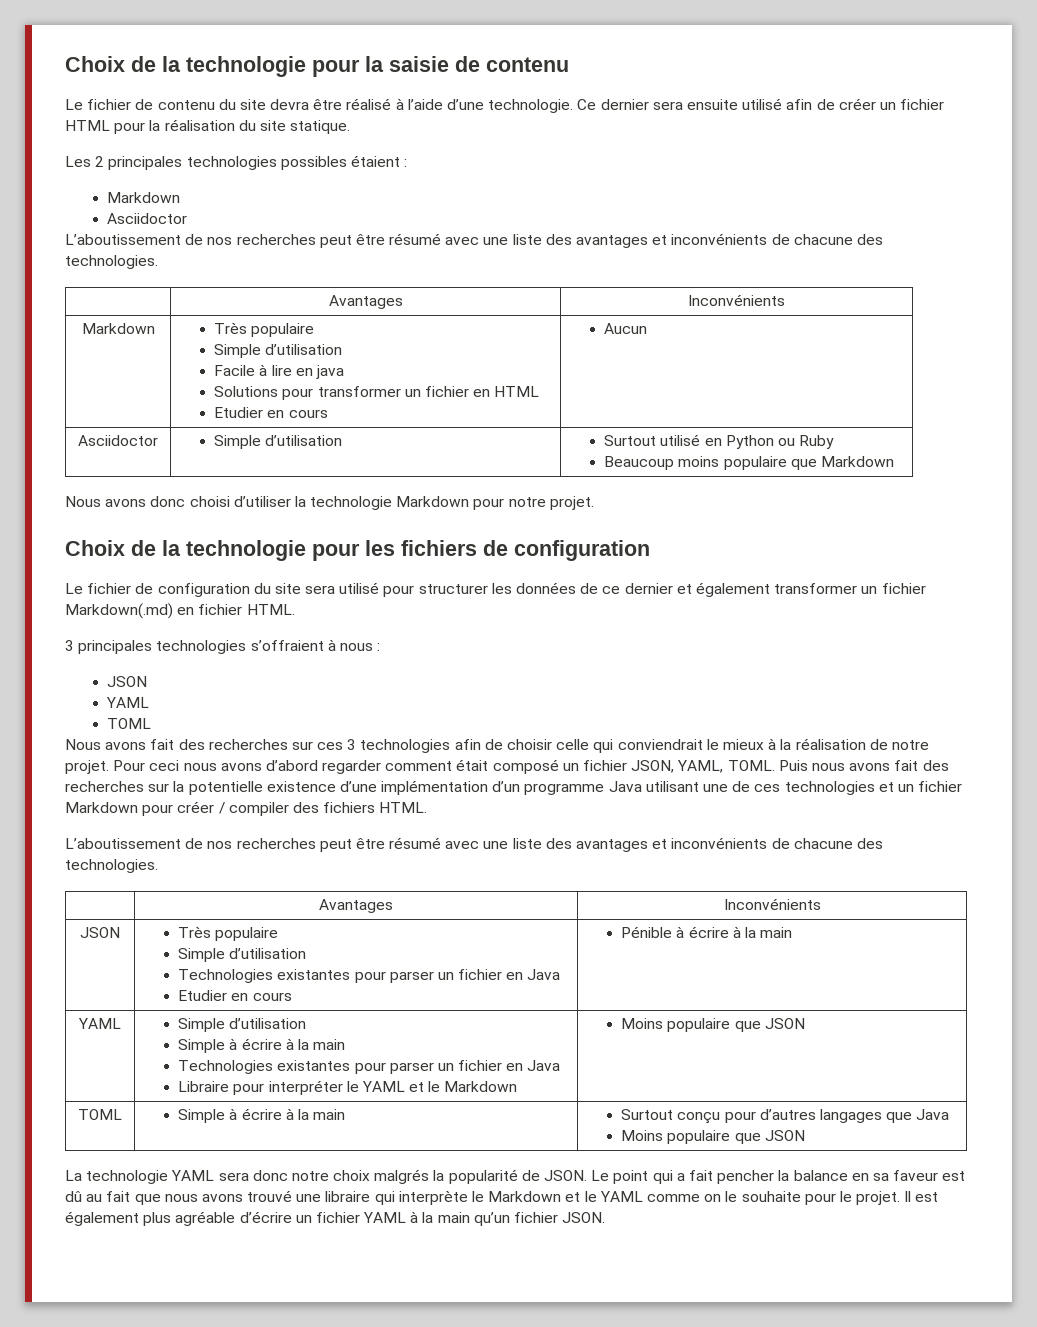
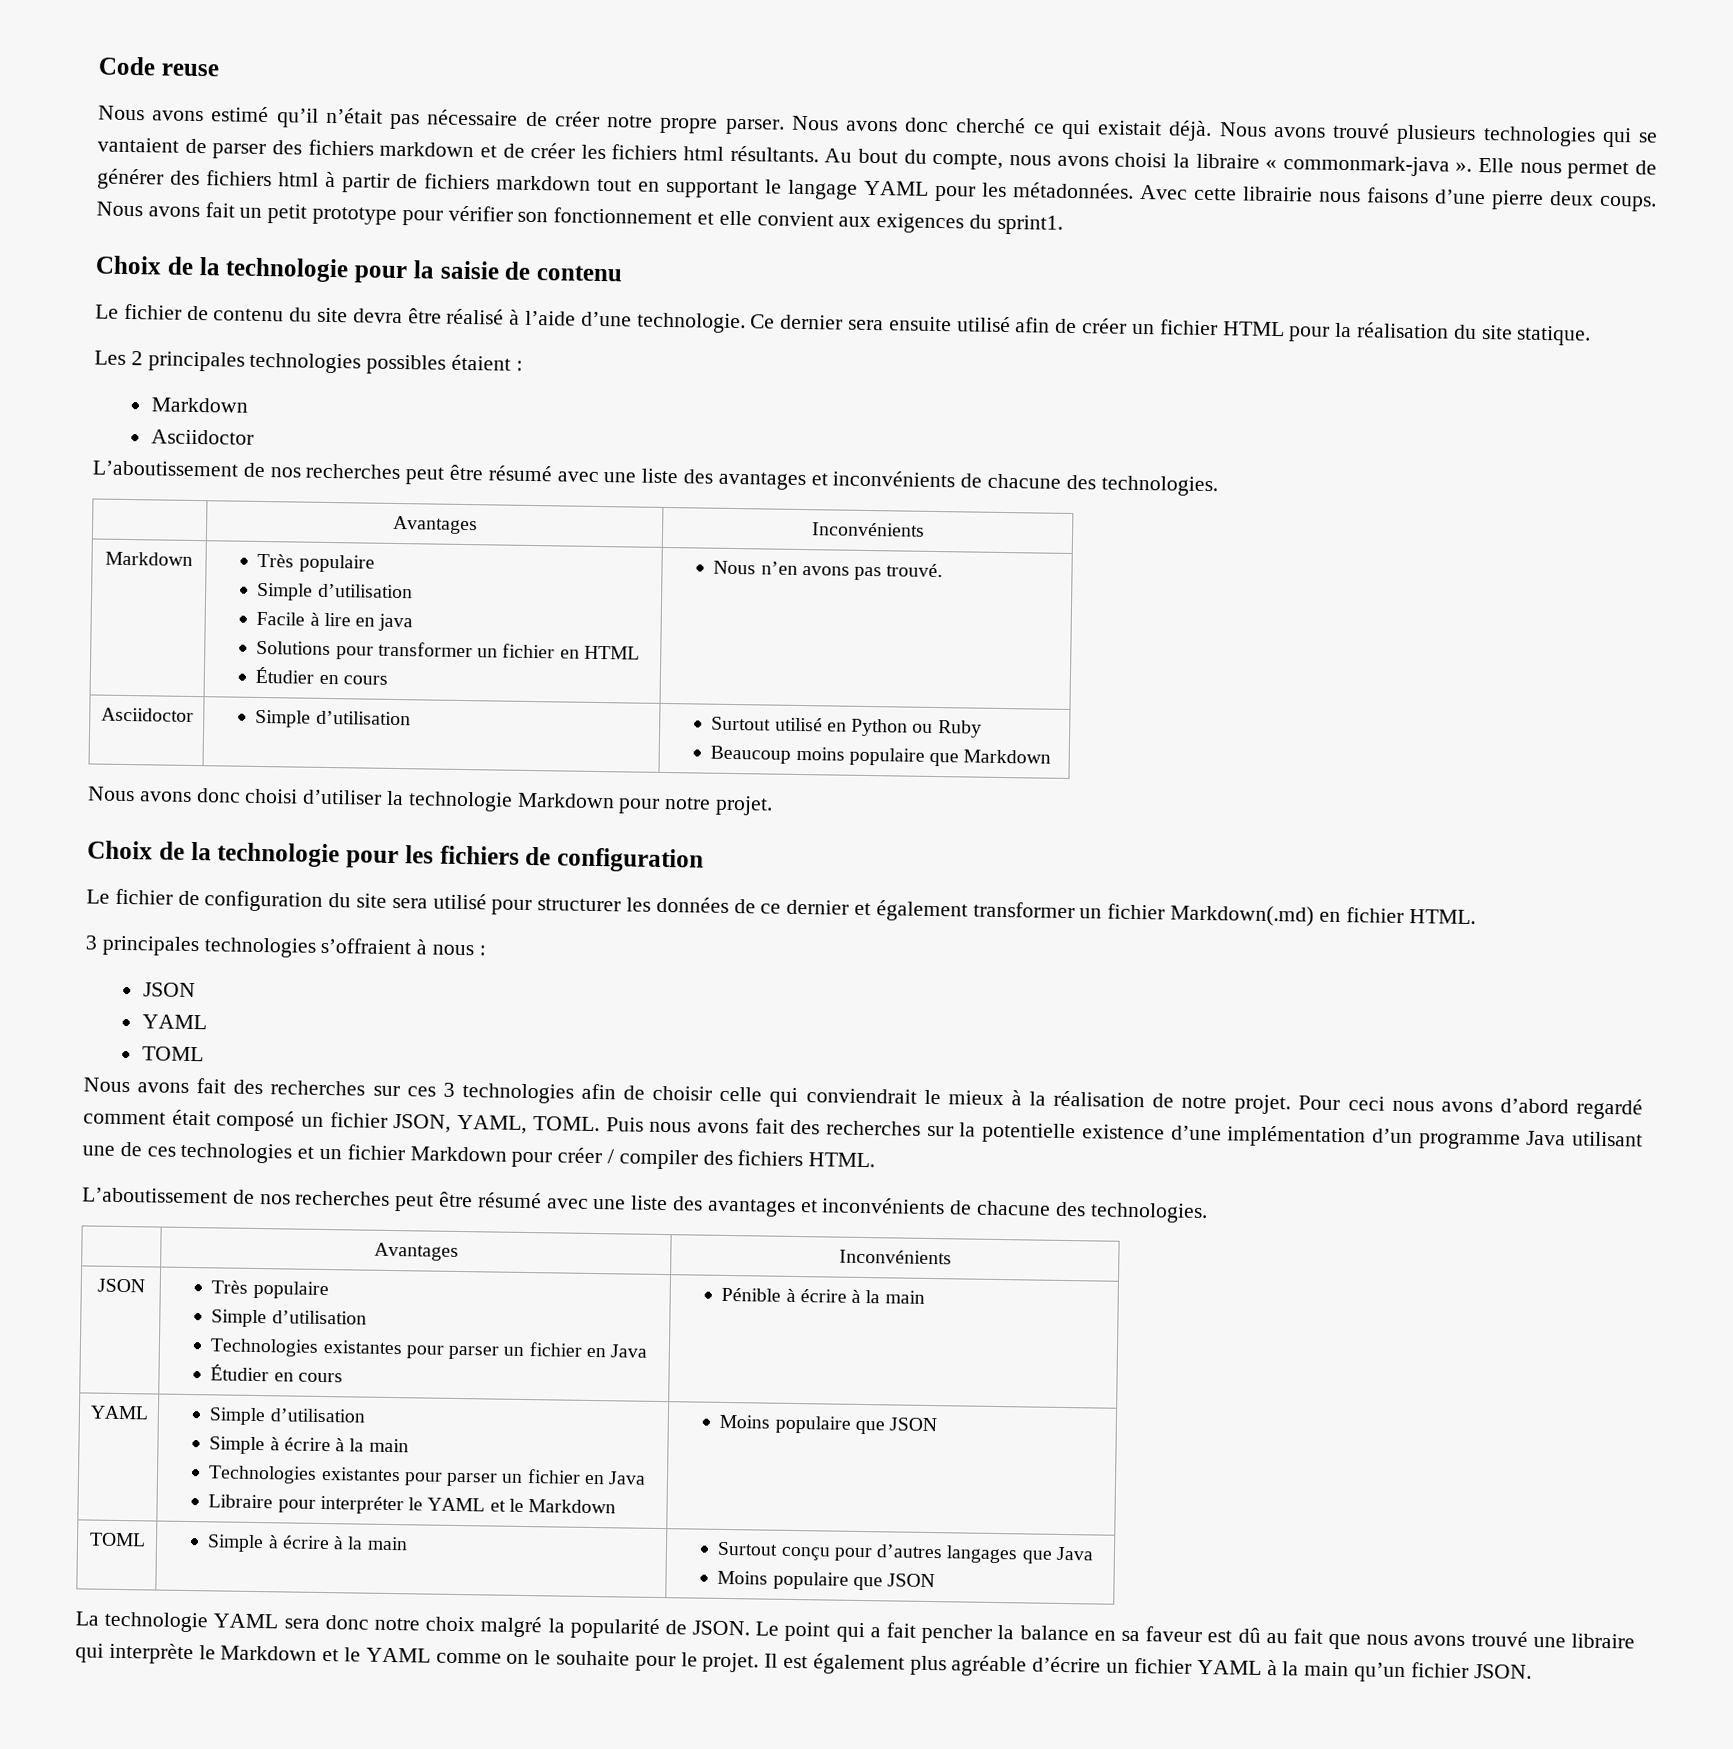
+ Code reuse
+ Nous avons estimé qu’il n’était pas nécessaire de créer notre propre parser. Nous avons donc cherché ce qui existait déjà. Nous avons trouvé plusieurs technologies qui se vantaient de parser des fichiers markdown et de créer les fichiers html résultants. Au bout du compte, nous avons choisi la libraire « commonmark-java ». Elle nous permet de générer des fichiers html à partir de fichiers markdown tout en supportant le langage YAML pour les métadonnées. Avec cette librairie nous faisons d’une pierre deux coups. Nous avons fait un petit prototype pour vérifier son fonctionnement et elle convient aux exigences du sprint1.
  Markdown | Très populaire
  Simple d’utilisation
  Facile à lire en java
  Solutions pour transformer un fichier en HTML
- Etudier en cours | Aucun
+ Étudier en cours | Nous n’en avons pas trouvé.
- Pour ceci nous avons d’abord regarder comment était composé un fichier JSON, YAML, TOML.
+ Pour ceci nous avons d’abord regardé comment était composé un fichier JSON, YAML, TOML.
  JSON | Très populaire
  Simple d’utilisation
  Technologies existantes pour parser un fichier en Java
- Etudier en cours | Pénible à écrire à la main
+ Étudier en cours | Pénible à écrire à la main
- La technologie YAML sera donc notre choix malgrés la popularité de JSON.
+ La technologie YAML sera donc notre choix malgré la popularité de JSON.

